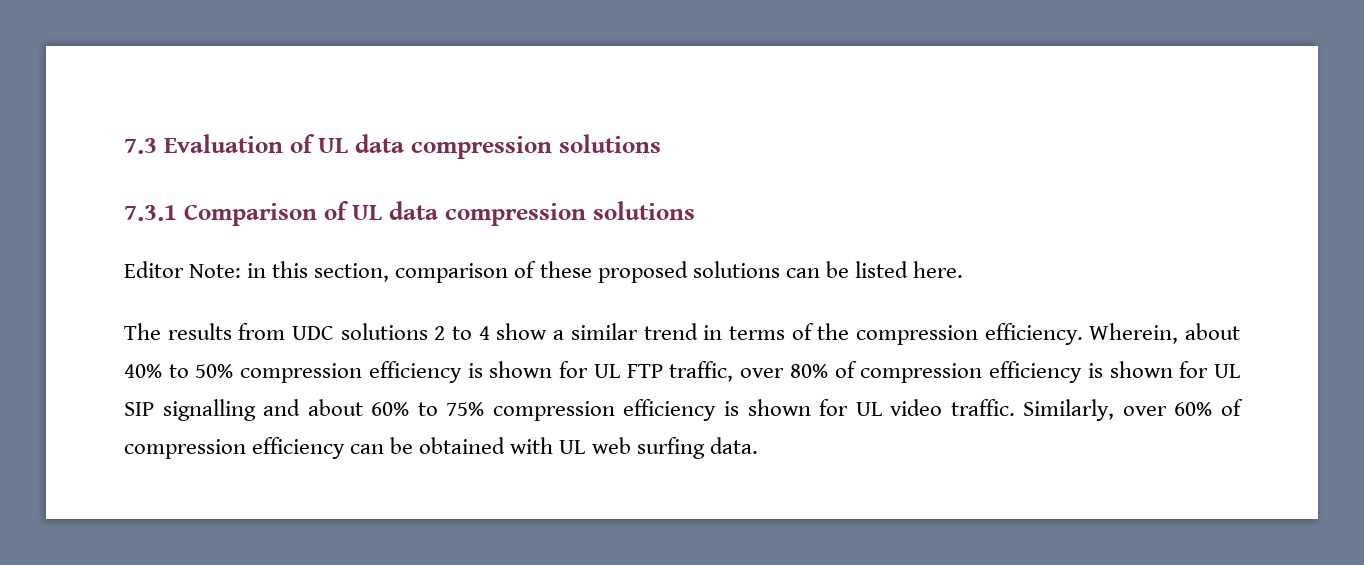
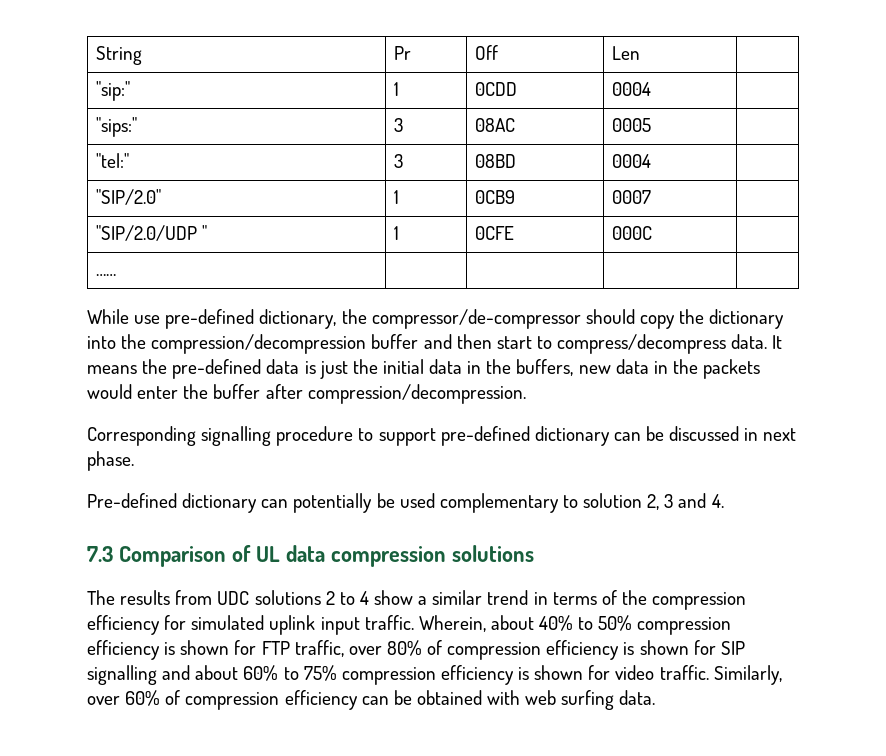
- 7.3 Evaluation of UL data compression solutions
- 7.3.1 Comparison of UL data compression solutions
+ String | Pr | Off | Len |
+ "sip:" | 1 | 0CDD | 0004 |
+ "sips:" | 3 | 08AC | 0005 |
+ "tel:" | 3 | 08BD | 0004 |
+ "SIP/2.0" | 1 | 0CB9 | 0007 |
+ "SIP/2.0/UDP " | 1 | 0CFE | 000C |
+ …… | | | |
+ While use pre-defined dictionary, the compressor/de-compressor should copy the dictionary into the compression/decompression buffer and then start to compress/decompress data. It means the pre-defined data is just the initial data in the buffers, new data in the packets would enter the buffer after compression/decompression.
+ Corresponding signalling procedure to support pre-defined dictionary can be discussed in next phase.
+ Pre-defined dictionary can potentially be used complementary to solution 2, 3 and 4.
+ 7.3 Comparison of UL data compression solutions
- Editor Note: in this section, comparison of these proposed solutions can be listed here.
- The results from UDC solutions 2 to 4 show a similar trend in terms of the compression efficiency.
+ The results from UDC solutions 2 to 4 show a similar trend in terms of the compression efficiency for simulated uplink input traffic.
- Wherein, about 40% to 50% compression efficiency is shown for UL FTP traffic, over 80% of compression efficiency is shown for UL SIP signalling and about 60% to 75% compression efficiency is shown for UL video traffic.
+ Wherein, about 40% to 50% compression efficiency is shown for FTP traffic, over 80% of compression efficiency is shown for SIP signalling and about 60% to 75% compression efficiency is shown for video traffic.
- Similarly, over 60% of compression efficiency can be obtained with UL web surfing data.
+ Similarly, over 60% of compression efficiency can be obtained with web surfing data.

